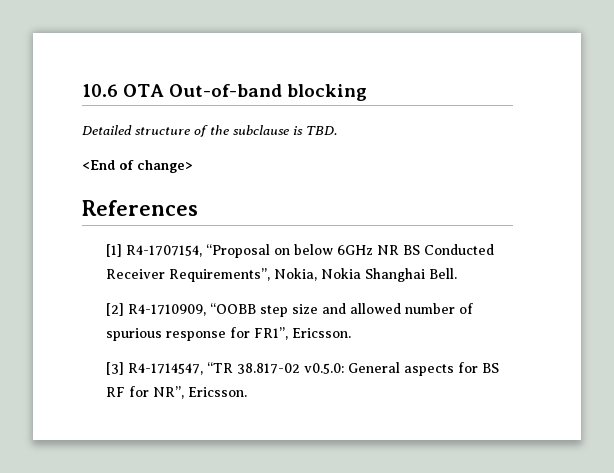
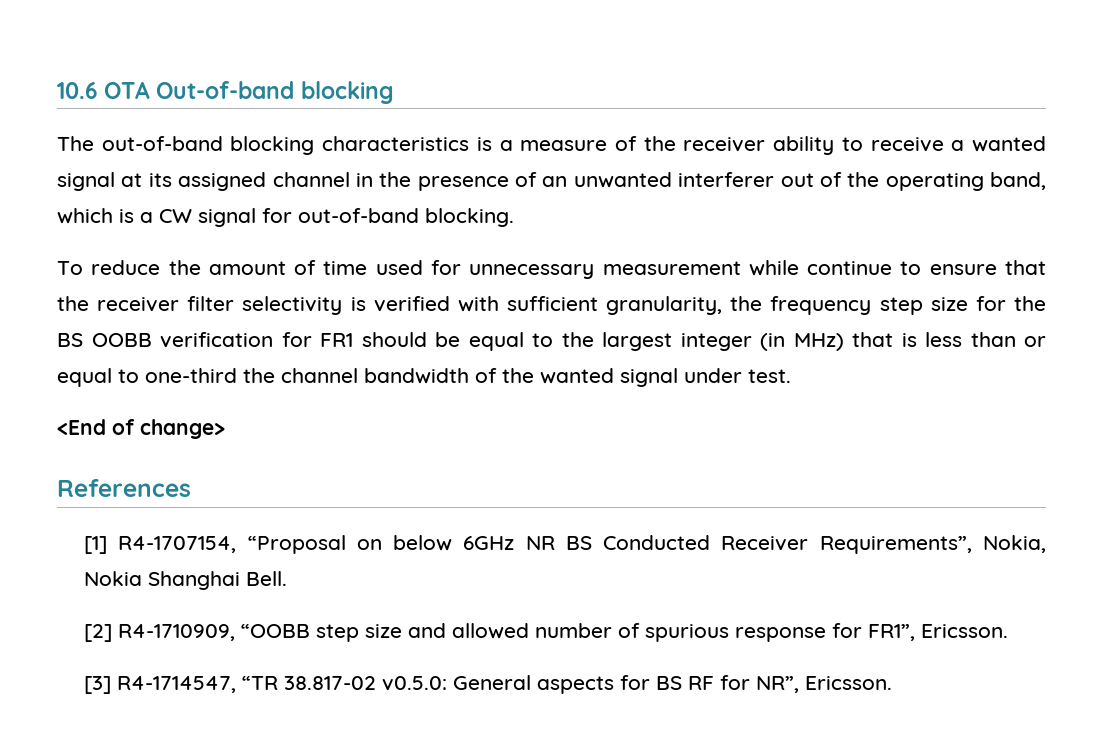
- Detailed structure of the subclause is TBD.
+ The out-of-band blocking characteristics is a measure of the receiver ability to receive a wanted signal at its assigned channel in the presence of an unwanted interferer out of the operating band, which is a CW signal for out-of-band blocking.
+ To reduce the amount of time used for unnecessary measurement while continue to ensure that the receiver filter selectivity is verified with sufficient granularity, the frequency step size for the BS OOBB verification for FR1 should be equal to the largest integer (in MHz) that is less than or equal to one-third the channel bandwidth of the wanted signal under test.

